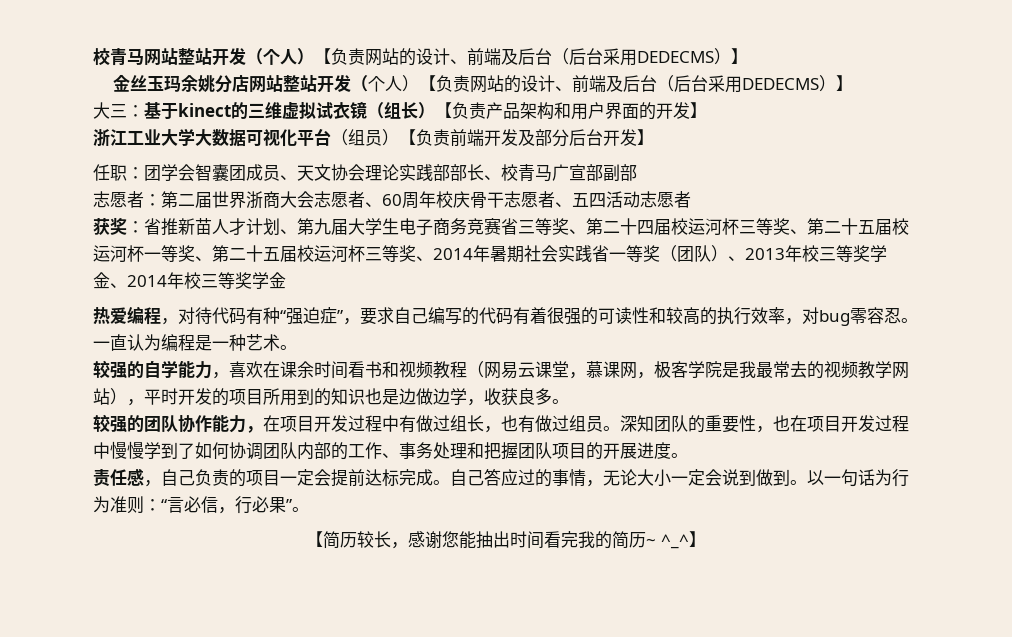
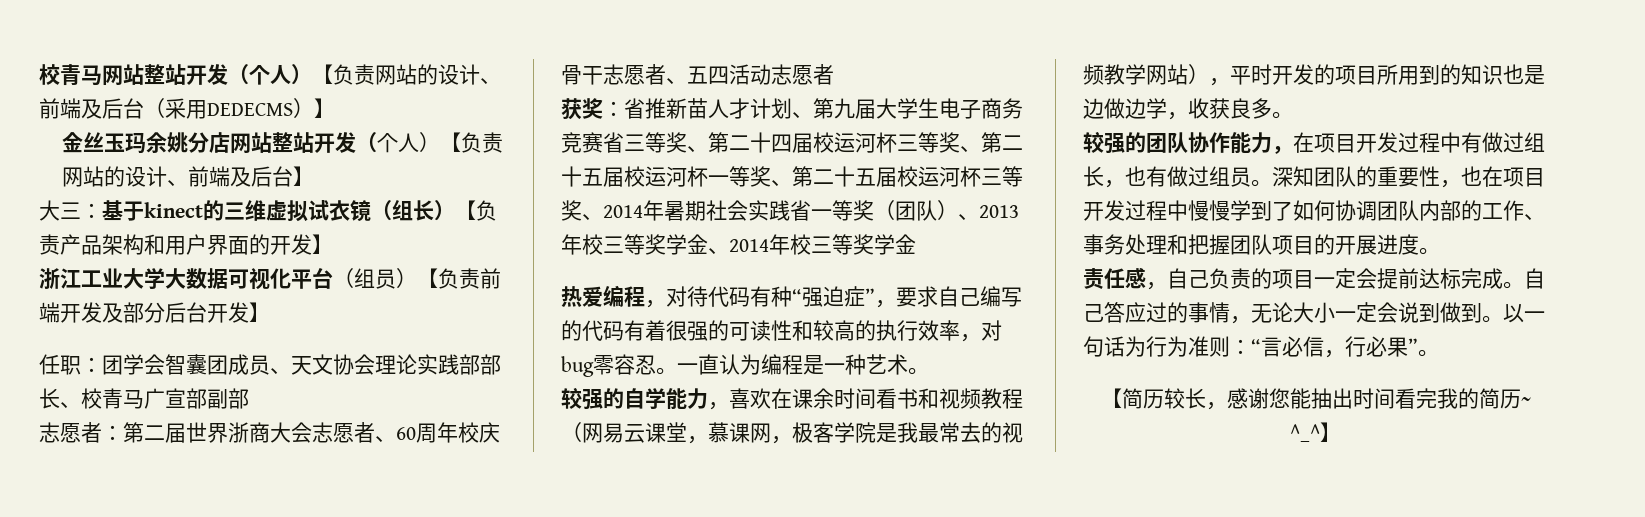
- 校青马网站整站开发（个人）【负责网站的设计、前端及后台（后台采用DEDECMS）】
+ 校青马网站整站开发（个人）【负责网站的设计、前端及后台（采用DEDECMS）】
- 金丝玉玛余姚分店网站整站开发（个人）【负责网站的设计、前端及后台（后台采用DEDECMS）】
+ 金丝玉玛余姚分店网站整站开发（个人）【负责网站的设计、前端及后台】

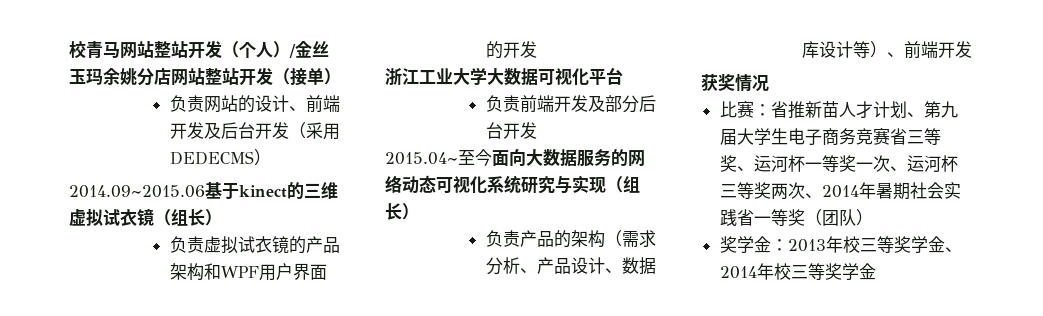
- 校青马网站整站开发（个人）【负责网站的设计、前端及后台（采用DEDECMS）】
- 金丝玉玛余姚分店网站整站开发（个人）【负责网站的设计、前端及后台】
- 大三：基于kinect的三维虚拟试衣镜（组长）【负责产品架构和用户界面的开发】
+ 校青马网站整站开发（个人）/金丝玉玛余姚分店网站整站开发（接单）
+ 负责网站的设计、前端开发及后台开发（采用DEDECMS）
+ 2014.09~2015.06基于kinect的三维虚拟试衣镜（组长）
+ 负责虚拟试衣镜的产品架构和WPF用户界面的开发
- 浙江工业大学大数据可视化平台（组员）【负责前端开发及部分后台开发】
- 任职：团学会智囊团成员、天文协会理论实践部部长、校青马广宣部副部
- 志愿者：第二届世界浙商大会志愿者、60周年校庆骨干志愿者、五四活动志愿者
+ 浙江工业大学大数据可视化平台
+ 负责前端开发及部分后台开发
+ 2015.04~至今面向大数据服务的网络动态可视化系统研究与实现（组长）
+ 负责产品的架构（需求分析、产品设计、数据库设计等）、前端开发
- 获奖：省推新苗人才计划、第九届大学生电子商务竞赛省三等奖、第二十四届校运河杯三等奖、第二十五届校运河杯一等奖、第二十五届校运河杯三等奖、2014年暑期社会实践省一等奖（团队）、2013年校三等奖学金、2014年校三等奖学金
+ 获奖情况
+ 比赛：省推新苗人才计划、第九届大学生电子商务竞赛省三等奖、运河杯一等奖一次、运河杯三等奖两次、2014年暑期社会实践省一等奖（团队）
+ 奖学金：2013年校三等奖学金、2014年校三等奖学金
- 热爱编程，对待代码有种“强迫症”，要求自己编写的代码有着很强的可读性和较高的执行效率，对bug零容忍。一直认为编程是一种艺术。
- 较强的自学能力，喜欢在课余时间看书和视频教程（网易云课堂，慕课网，极客学院是我最常去的视频教学网站），平时开发的项目所用到的知识也是边做边学，收获良多。
- 较强的团队协作能力，在项目开发过程中有做过组长，也有做过组员。深知团队的重要性，也在项目开发过程中慢慢学到了如何协调团队内部的工作、事务处理和把握团队项目的开展进度。
- 责任感，自己负责的项目一定会提前达标完成。自己答应过的事情，无论大小一定会说到做到。以一句话为行为准则：“言必信，行必果”。
- 【简历较长，感谢您能抽出时间看完我的简历~ ^_^】

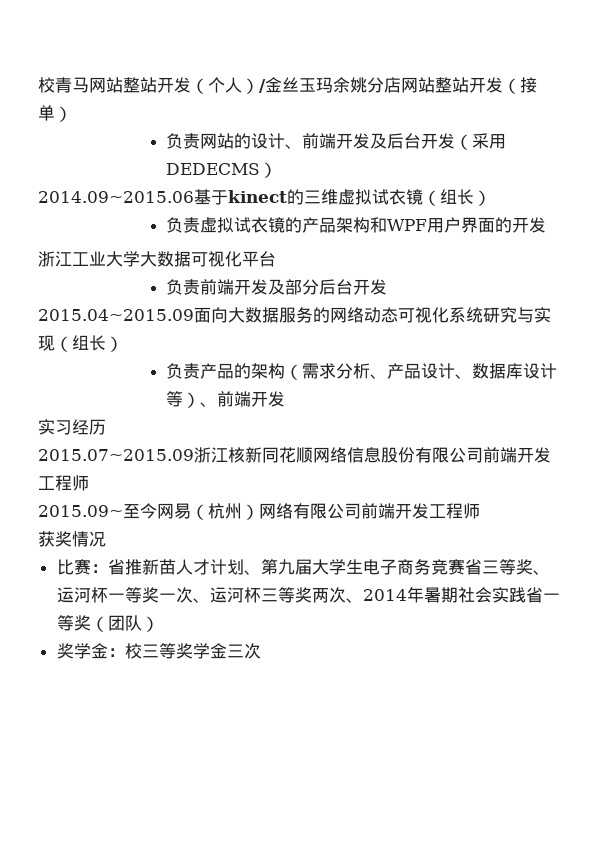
- 2015.04~至今面向大数据服务的网络动态可视化系统研究与实现（组长）
+ 2015.04~2015.09面向大数据服务的网络动态可视化系统研究与实现（组长）
+ 实习经历
+ 2015.07~2015.09浙江核新同花顺网络信息股份有限公司前端开发工程师
+ 2015.09~至今网易（杭州）网络有限公司前端开发工程师
- 奖学金：2013年校三等奖学金、2014年校三等奖学金
+ 奖学金：校三等奖学金三次

